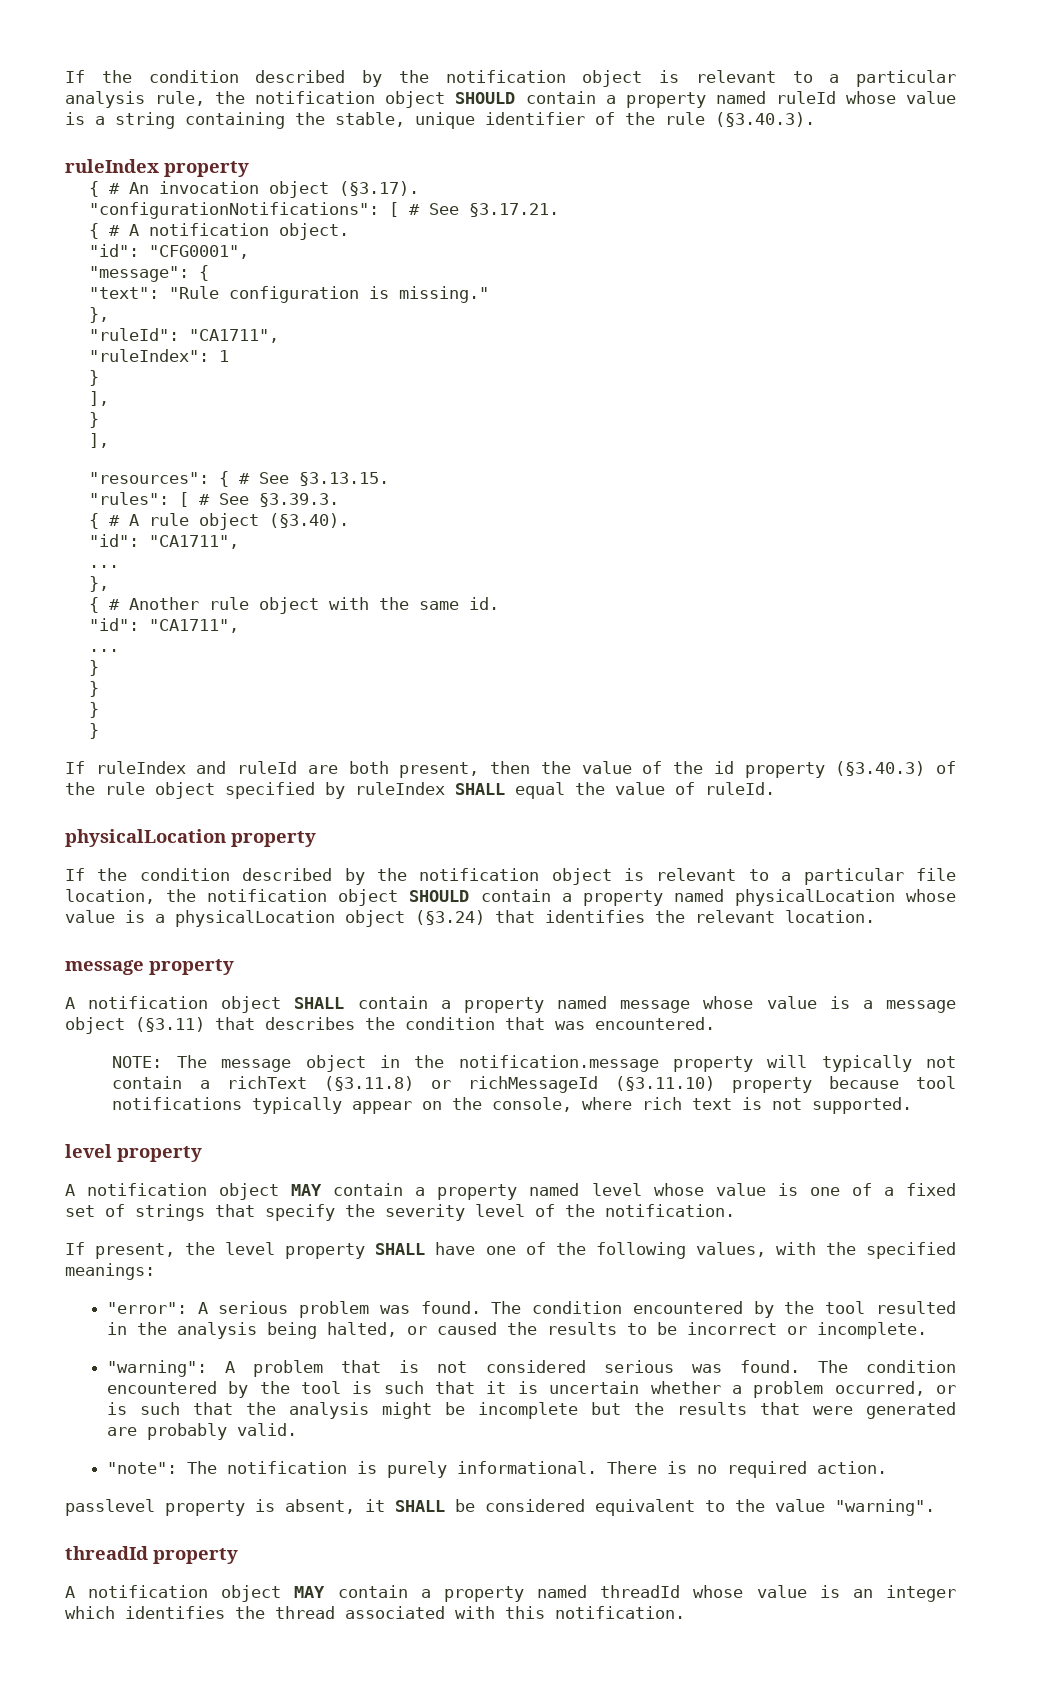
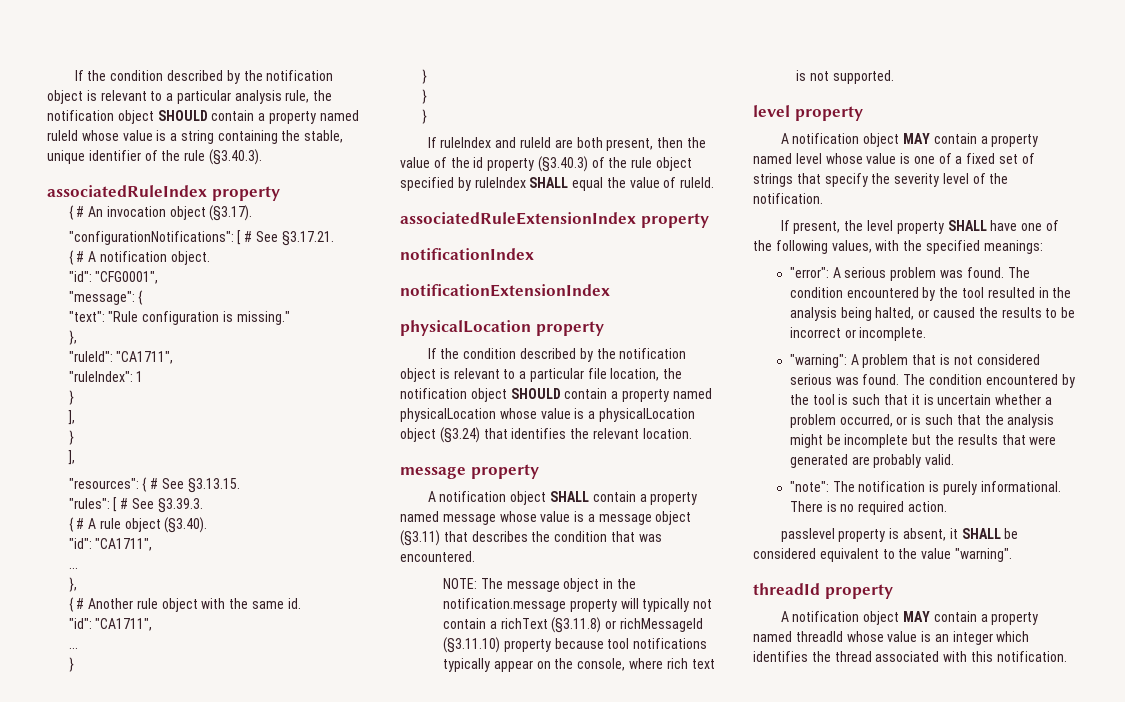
- ruleIndex property
+ associatedRuleIndex property
+ associatedRuleExtensionIndex property
+ notificationIndex
+ notificationExtensionIndex

